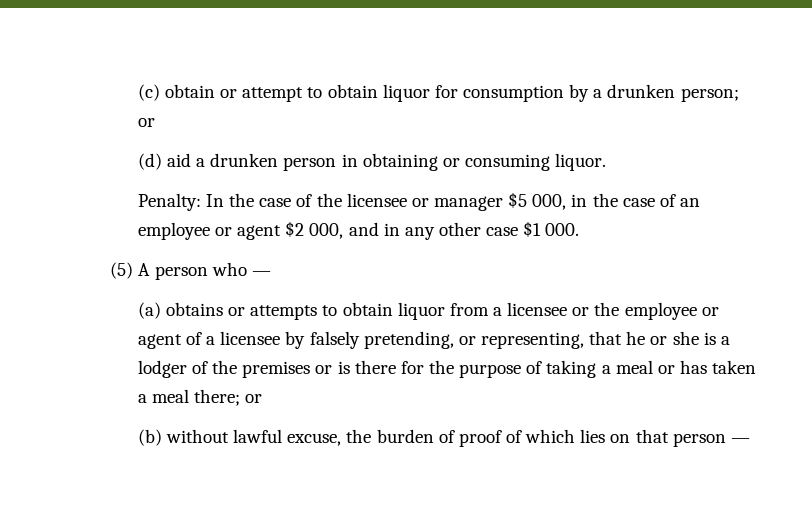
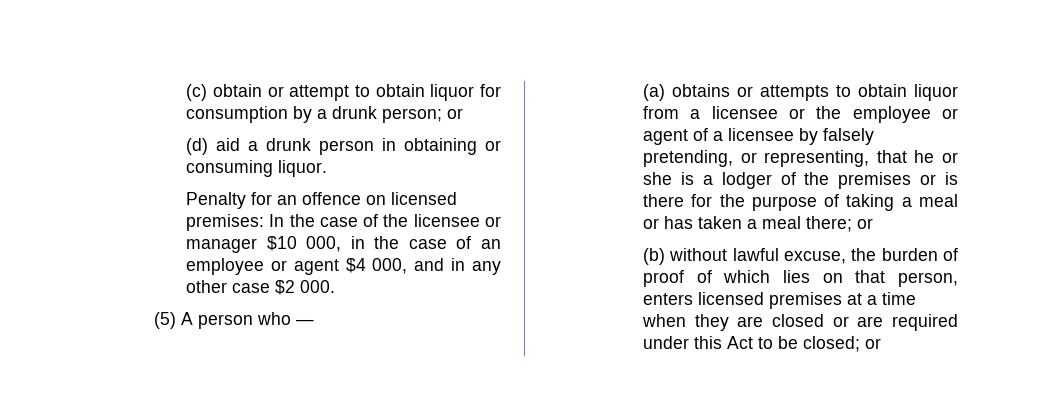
- (c) obtain or attempt to obtain liquor for consumption by a drunken person; or
+ (c) obtain or attempt to obtain liquor for consumption by a drunk person; or
- (d) aid a drunken person in obtaining or consuming liquor.
+ (d) aid a drunk person in obtaining or consuming liquor.
- Penalty: In the case of the licensee or manager $5 000, in the case of an employee or agent $2 000, and in any other case $1 000.
+ Penalty for an offence on licensed premises: In the case of the licensee or manager $10 000, in the case of an employee or agent $4 000, and in any other case $2 000.
- (b) without lawful excuse, the burden of proof of which lies on that person —
+ (b) without lawful excuse, the burden of proof of which lies on that person, enters licensed premises at a time when they are closed or are required under this Act to be closed; or

